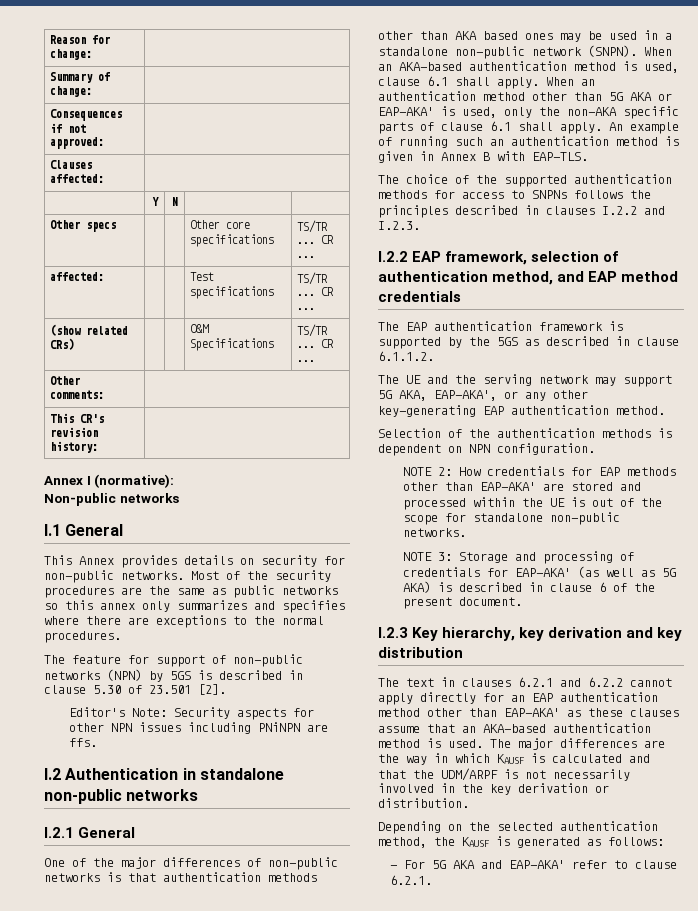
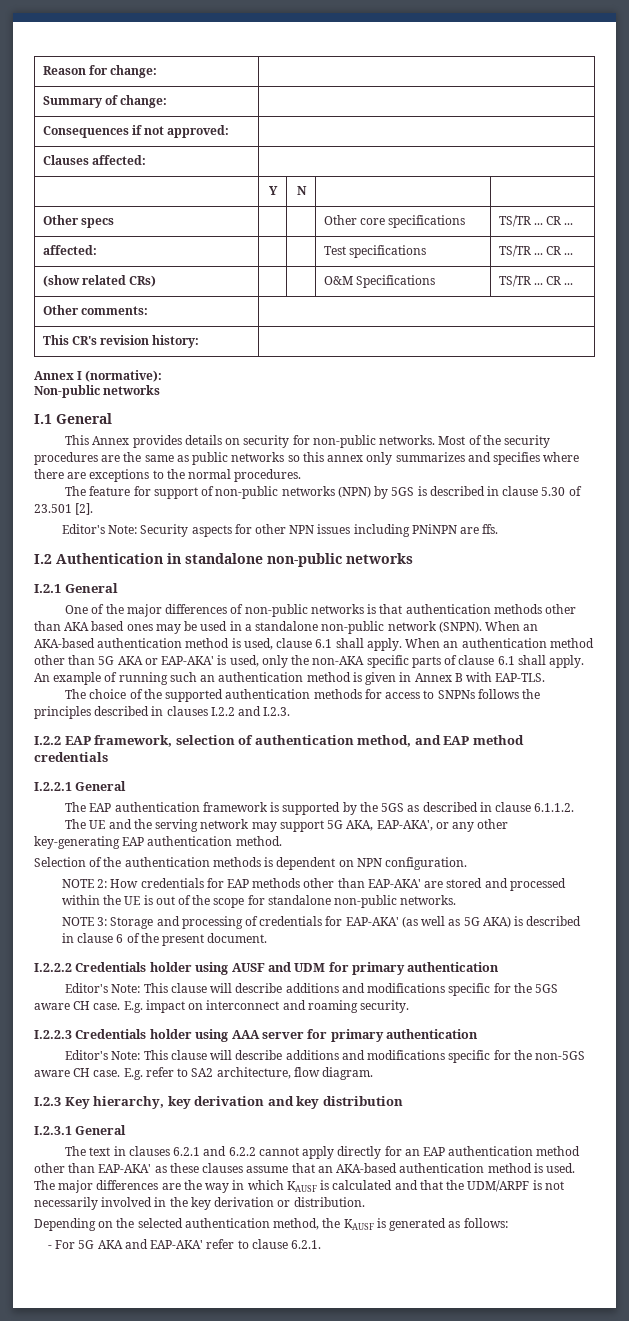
+ I.2.2.1 General
+ I.2.2.2 Credentials holder using AUSF and UDM for primary authentication
+ Editor's Note: This clause will describe additions and modifications specific for the 5GS aware CH case. E.g. impact on interconnect and roaming security.
+ I.2.2.3 Credentials holder using AAA server for primary authentication
+ Editor's Note: This clause will describe additions and modifications specific for the non-5GS aware CH case. E.g. refer to SA2 architecture, flow diagram.
+ I.2.3.1 General

